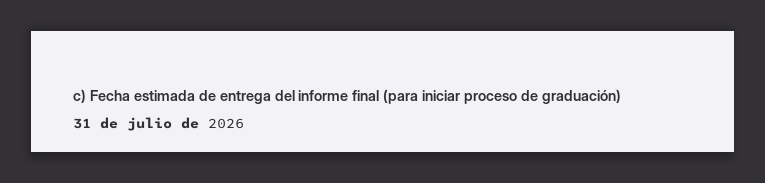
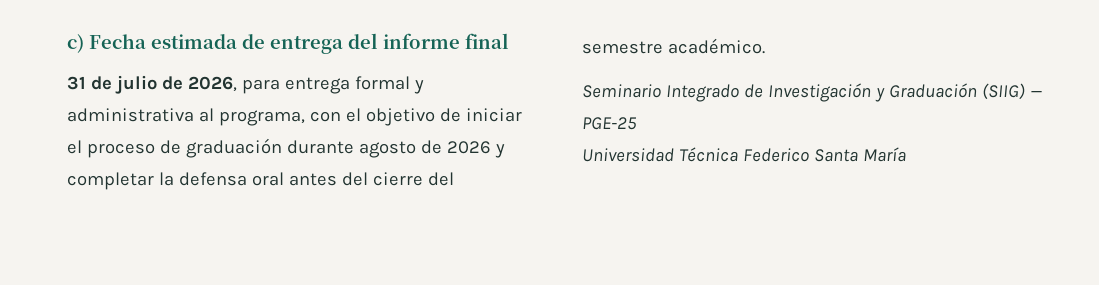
- c) Fecha estimada de entrega del informe final (para iniciar proceso de graduación)
+ c) Fecha estimada de entrega del informe final
- 31 de julio de 2026
+ 31 de julio de 2026, para entrega formal y administrativa al programa, con el objetivo de iniciar el proceso de graduación durante agosto de 2026 y completar la defensa oral antes del cierre del semestre académico.
+ Seminario Integrado de Investigación y Graduación (SIIG) — PGE-25
+ Universidad Técnica Federico Santa María

